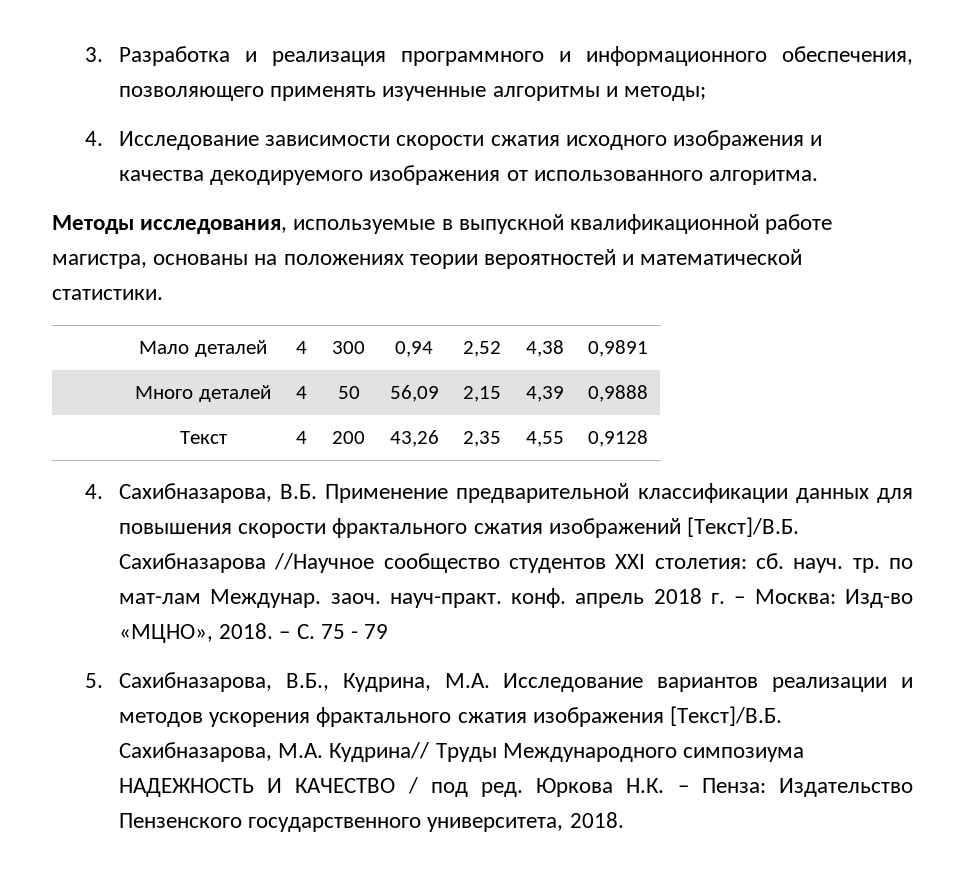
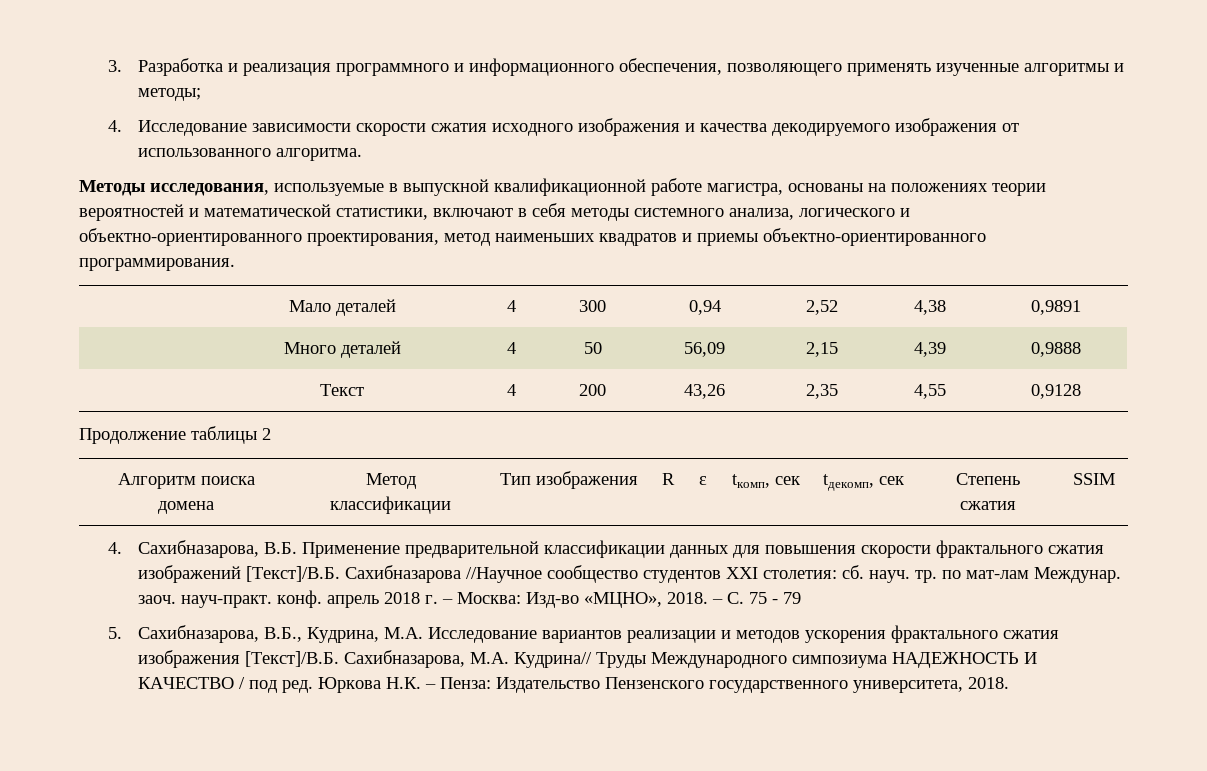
- Методы исследования, используемые в выпускной квалификационной работе магистра, основаны на положениях теории вероятностей и математической статистики.
+ Методы исследования, используемые в выпускной квалификационной работе магистра, основаны на положениях теории вероятностей и математической статистики, включают в себя методы системного анализа, логического и объектно-ориентированного проектирования, метод наименьших квадратов и приемы объектно-ориентированного программирования.
+ Продолжение таблицы 2
+ Алгоритм поиска домена | Метод классификации | Тип изображения | R | ε | tкомп, сек | tдекомп, сек | Степень сжатия | SSIM

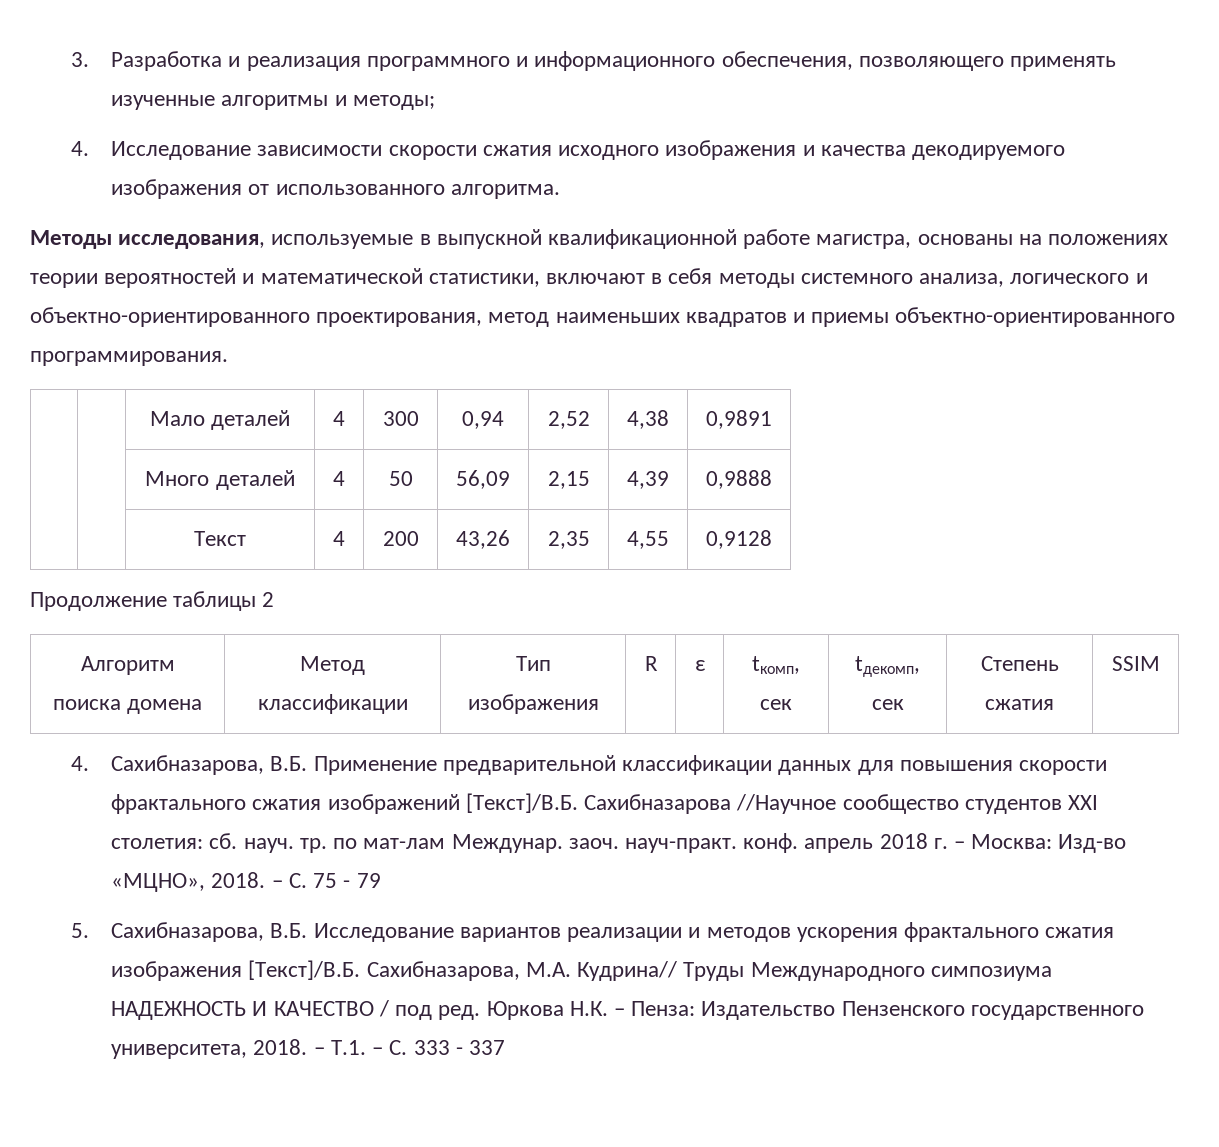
- 5. Сахибназарова, В.Б., Кудрина, М.А. Исследование вариантов реализации и методов ускорения фрактального сжатия изображения [Текст]/В.Б. Сахибназарова, М.А. Кудрина// Труды Международного симпозиума НАДЕЖНОСТЬ И КАЧЕСТВО / под ред.
+ 5. Сахибназарова, В.Б. Исследование вариантов реализации и методов ускорения фрактального сжатия изображения [Текст]/В.Б. Сахибназарова, М.А. Кудрина// Труды Международного симпозиума НАДЕЖНОСТЬ И КАЧЕСТВО / под ред.
+ – Т.1. – С. 333 - 337

